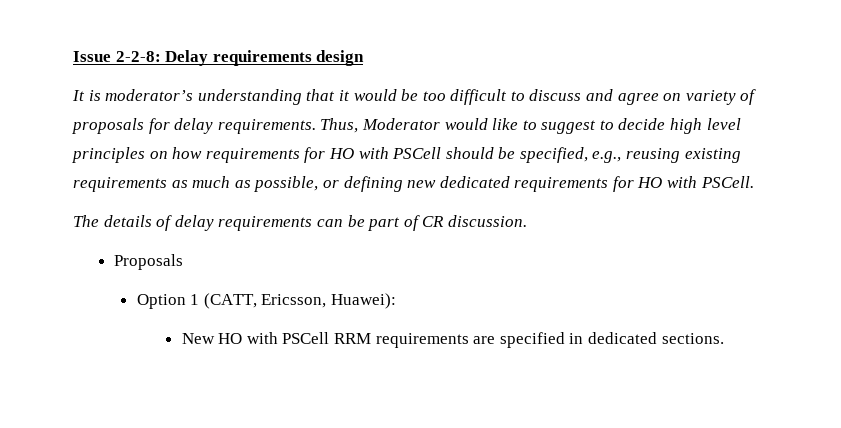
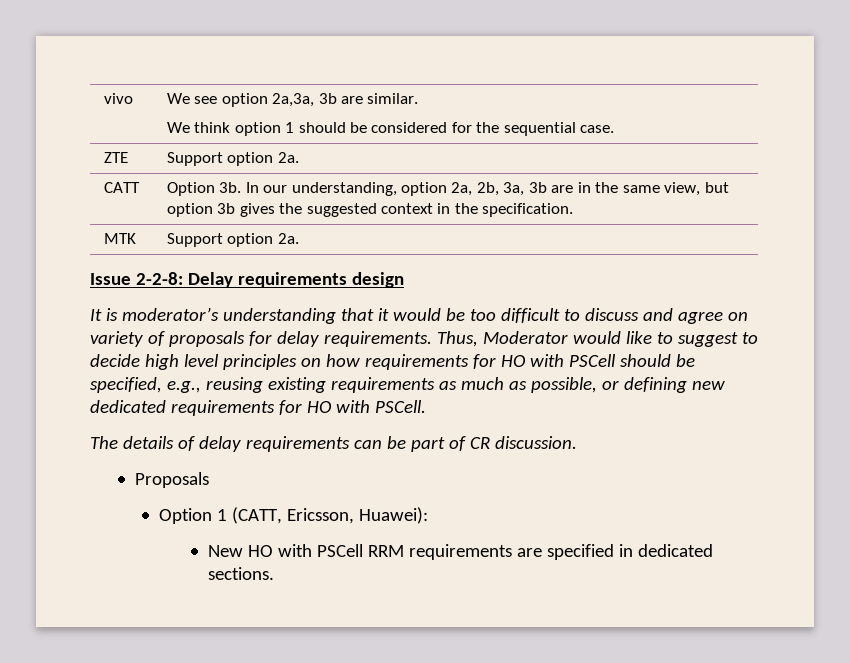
+ vivo | We see option 2a,3a, 3b are similar.
+ We think option 1 should be considered for the sequential case.
+ ZTE | Support option 2a.
+ CATT | Option 3b. In our understanding, option 2a, 2b, 3a, 3b are in the same view, but option 3b gives the suggested context in the specification.
+ MTK | Support option 2a.

